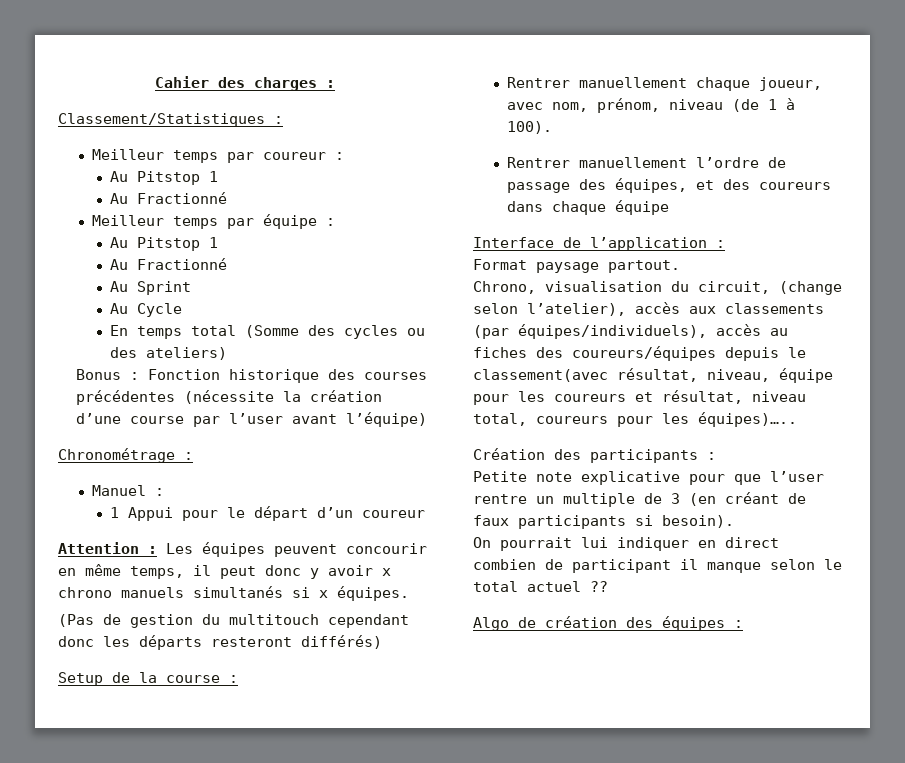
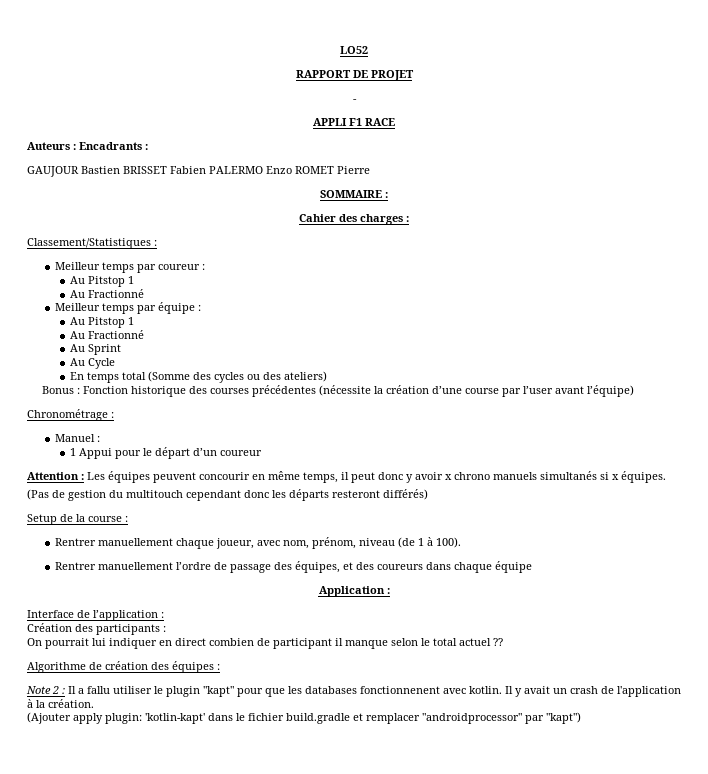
+ LO52
+ RAPPORT DE PROJET
+ -
+ APPLI F1 RACE
+ Auteurs : Encadrants :
+ GAUJOUR Bastien BRISSET Fabien PALERMO Enzo ROMET Pierre
+ SOMMAIRE :
+ Application :
- Format paysage partout.
- Chrono, visualisation du circuit, (change selon l’atelier), accès aux classements (par équipes/individuels), accès au fiches des coureurs/équipes depuis le classement(avec résultat, niveau, équipe pour les coureurs et résultat, niveau total, coureurs pour les équipes)…..
  Création des participants :
- Petite note explicative pour que l’user rentre un multiple de 3 (en créant de faux participants si besoin).
- Algo de création des équipes :
+ Algorithme de création des équipes :
+ Note 2 : Il a fallu utiliser le plugin "kapt" pour que les databases fonctionnenent avec kotlin. Il y avait un crash de l'application à la création.
+ (Ajouter apply plugin: 'kotlin-kapt' dans le fichier build.gradle et remplacer "androidprocessor" par "kapt")

